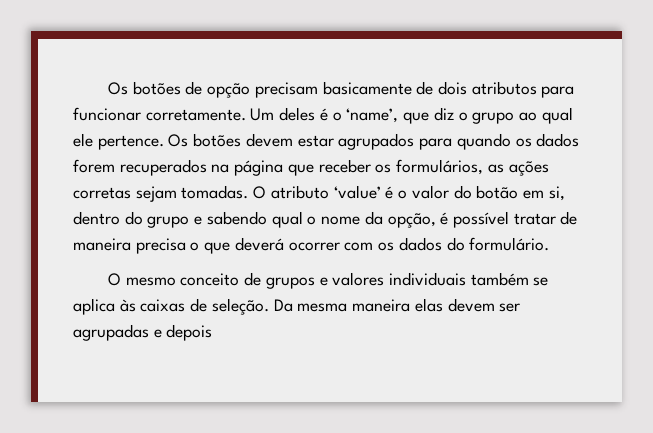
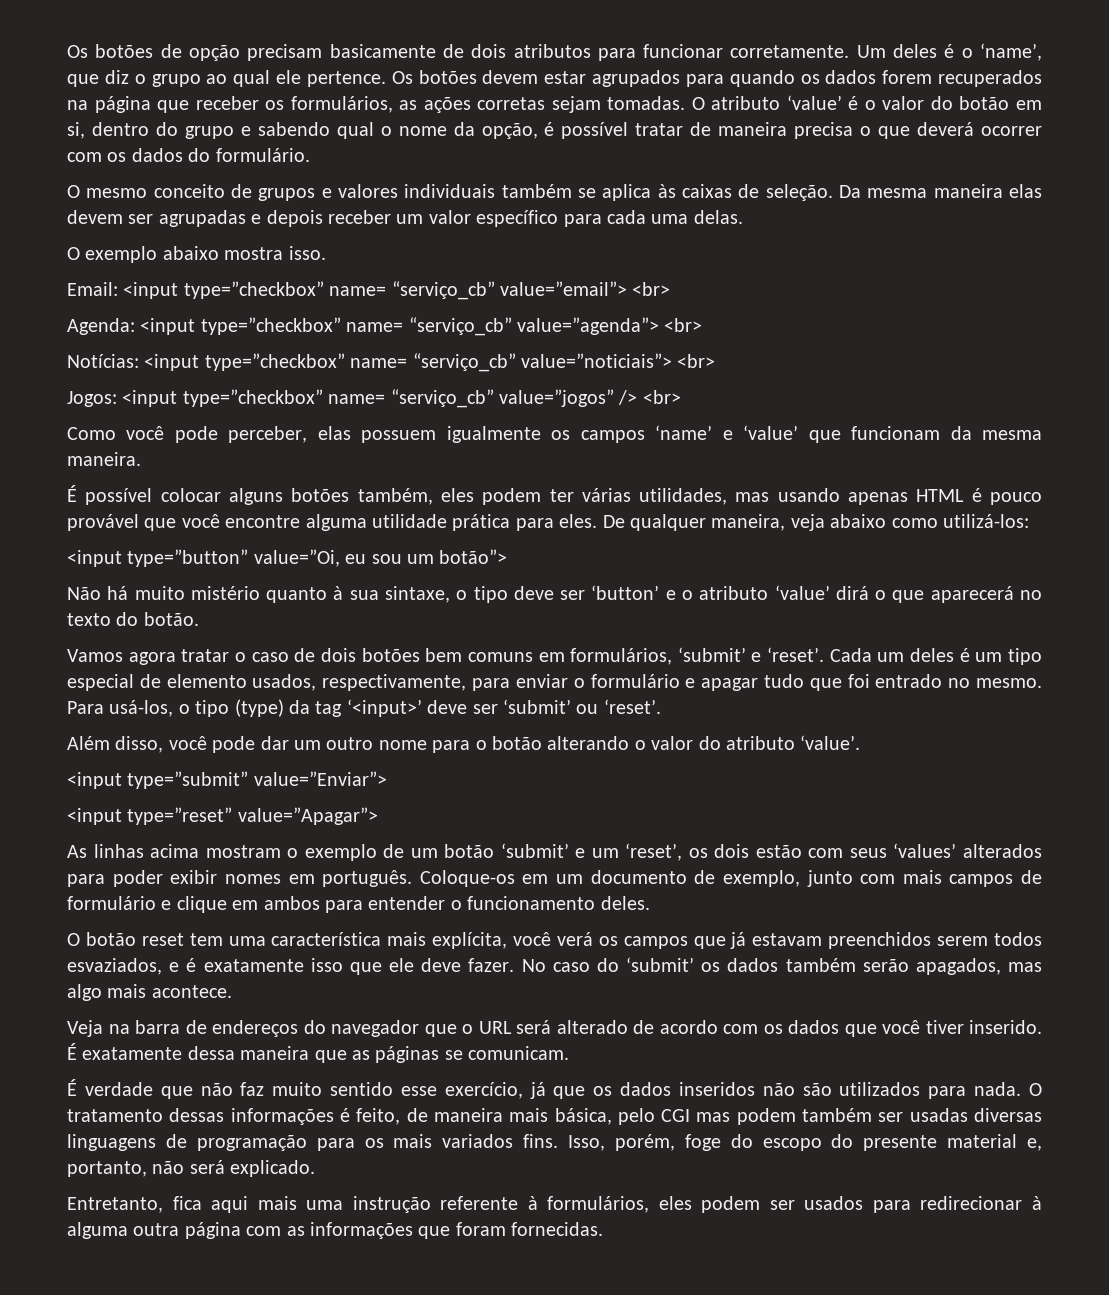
- Da mesma maneira elas devem ser agrupadas e depois
+ Da mesma maneira elas devem ser agrupadas e depois receber um valor específico para cada uma delas.
+ O exemplo abaixo mostra isso.
+ Email: <input type=”checkbox” name= “serviço_cb” value=”email”> <br>
+ Agenda: <input type=”checkbox” name= “serviço_cb” value=”agenda”> <br>
+ Notícias: <input type=”checkbox” name= “serviço_cb” value=”noticiais”> <br>
+ Jogos: <input type=”checkbox” name= “serviço_cb” value=”jogos” /> <br>
+ Como você pode perceber, elas possuem igualmente os campos ‘name’ e ‘value’ que funcionam da mesma maneira.
+ É possível colocar alguns botões também, eles podem ter várias utilidades, mas usando apenas HTML é pouco provável que você encontre alguma utilidade prática para eles. De qualquer maneira, veja abaixo como utilizá-los:
+ <input type=”button” value=”Oi, eu sou um botão”>
+ Não há muito mistério quanto à sua sintaxe, o tipo deve ser ‘button’ e o atributo ‘value’ dirá o que aparecerá no texto do botão.
+ Vamos agora tratar o caso de dois botões bem comuns em formulários, ‘submit’ e ‘reset’. Cada um deles é um tipo especial de elemento usados, respectivamente, para enviar o formulário e apagar tudo que foi entrado no mesmo. Para usá-los, o tipo (type) da tag ‘<input>’ deve ser ‘submit’ ou ‘reset’.
+ Além disso, você pode dar um outro nome para o botão alterando o valor do atributo ‘value’.
+ <input type=”submit” value=”Enviar”>
+ <input type=”reset” value=”Apagar”>
+ As linhas acima mostram o exemplo de um botão ‘submit’ e um ‘reset’, os dois estão com seus ‘values’ alterados para poder exibir nomes em português. Coloque-os em um documento de exemplo, junto com mais campos de formulário e clique em ambos para entender o funcionamento deles.
+ O botão reset tem uma característica mais explícita, você verá os campos que já estavam preenchidos serem todos esvaziados, e é exatamente isso que ele deve fazer. No caso do ‘submit’ os dados também serão apagados, mas algo mais acontece.
+ Veja na barra de endereços do navegador que o URL será alterado de acordo com os dados que você tiver inserido. É exatamente dessa maneira que as páginas se comunicam.
+ É verdade que não faz muito sentido esse exercício, já que os dados inseridos não são utilizados para nada. O tratamento dessas informações é feito, de maneira mais básica, pelo CGI mas podem também ser usadas diversas linguagens de programação para os mais variados fins. Isso, porém, foge do escopo do presente material e, portanto, não será explicado.
+ Entretanto, fica aqui mais uma instrução referente à formulários, eles podem ser usados para redirecionar à alguma outra página com as informações que foram fornecidas.

